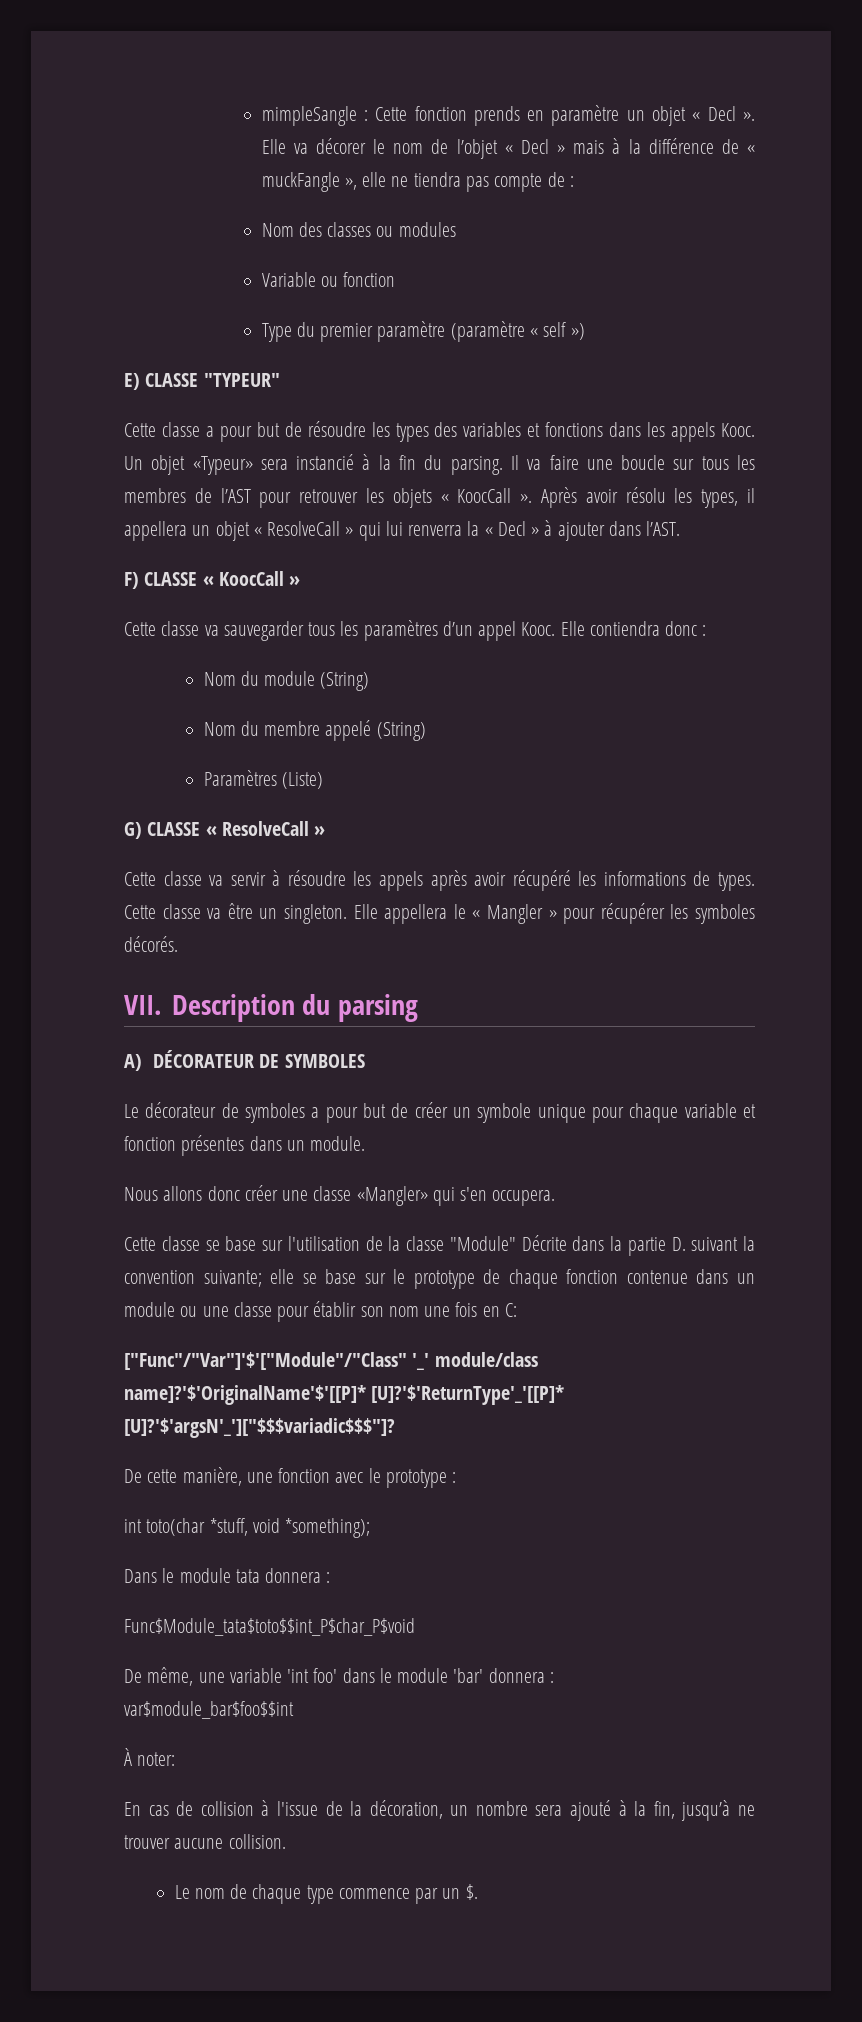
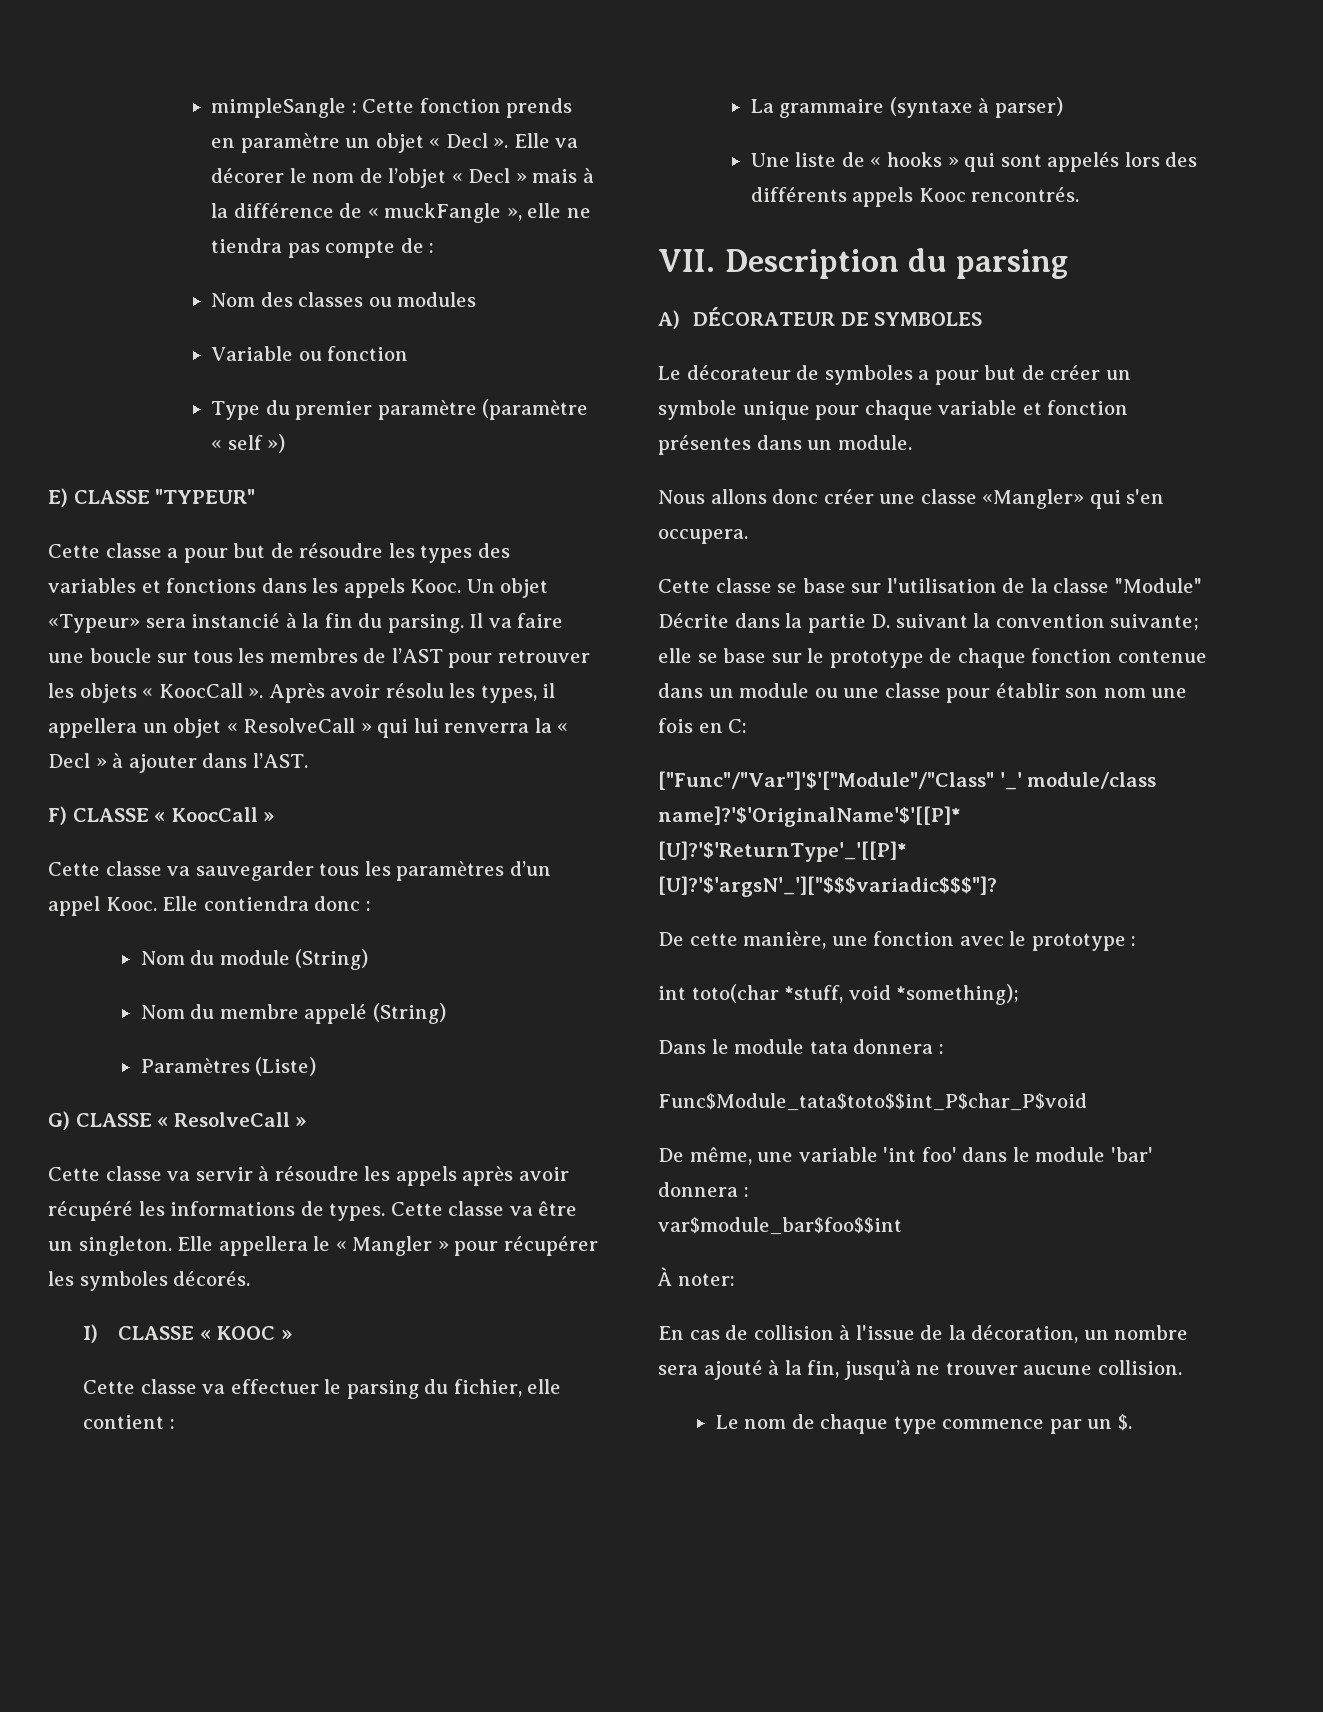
+ I) CLASSE « KOOC »
+ Cette classe va effectuer le parsing du fichier, elle contient :
+ La grammaire (syntaxe à parser)
+ Une liste de « hooks » qui sont appelés lors des différents appels Kooc rencontrés.

